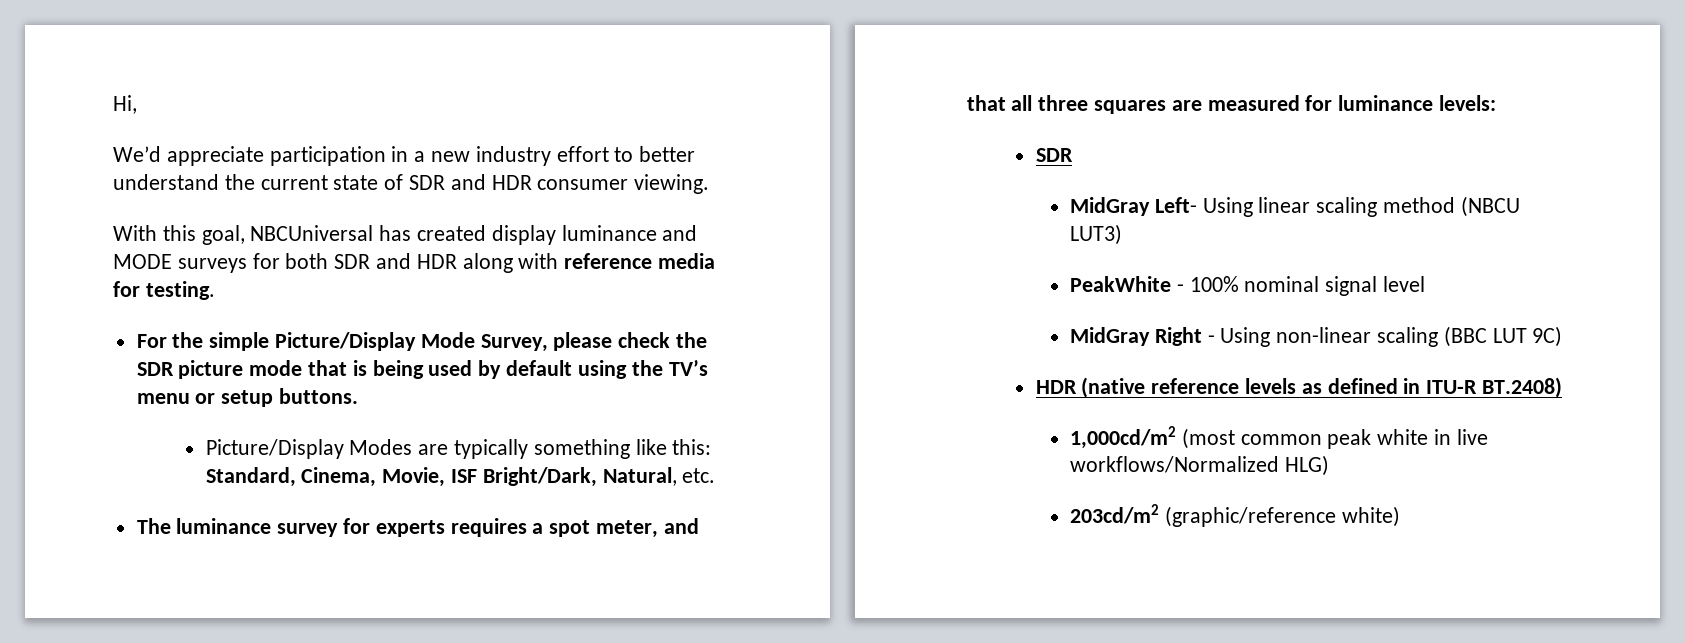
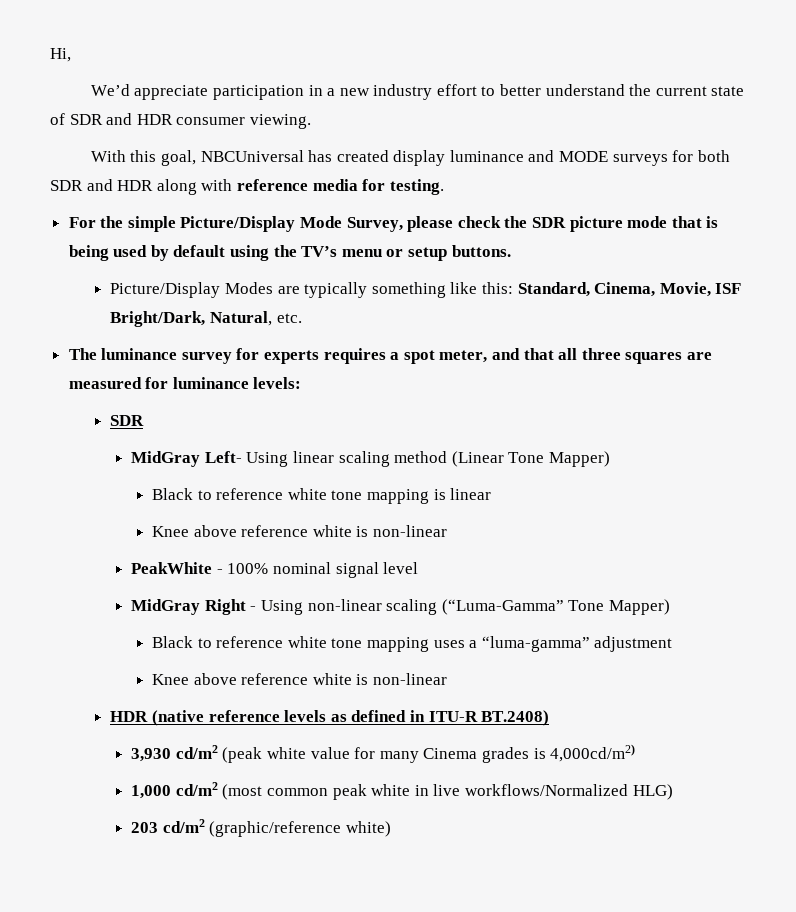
- MidGray Left- Using linear scaling method (NBCU LUT3)
+ MidGray Left- Using linear scaling method (Linear Tone Mapper)
+ Black to reference white tone mapping is linear
+ Knee above reference white is non-linear
- MidGray Right - Using non-linear scaling (BBC LUT 9C)
+ MidGray Right - Using non-linear scaling (“Luma-Gamma” Tone Mapper)
+ Black to reference white tone mapping uses a “luma-gamma” adjustment
+ Knee above reference white is non-linear
- 1,000cd/m2 (most common peak white in live workflows/Normalized HLG)
+ 3,930 cd/m2 (peak white value for many Cinema grades is 4,000cd/m2)
+ 1,000 cd/m2 (most common peak white in live workflows/Normalized HLG)
- 203cd/m2 (graphic/reference white)
+ 203 cd/m2 (graphic/reference white)

